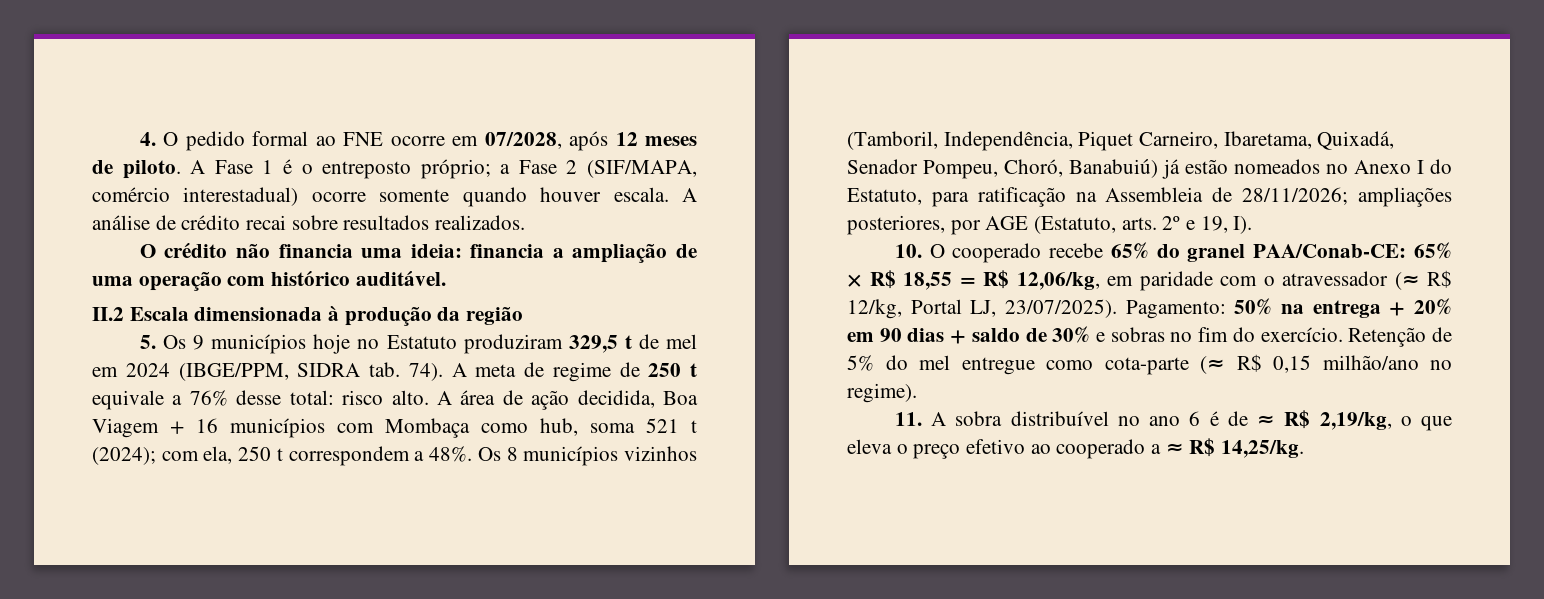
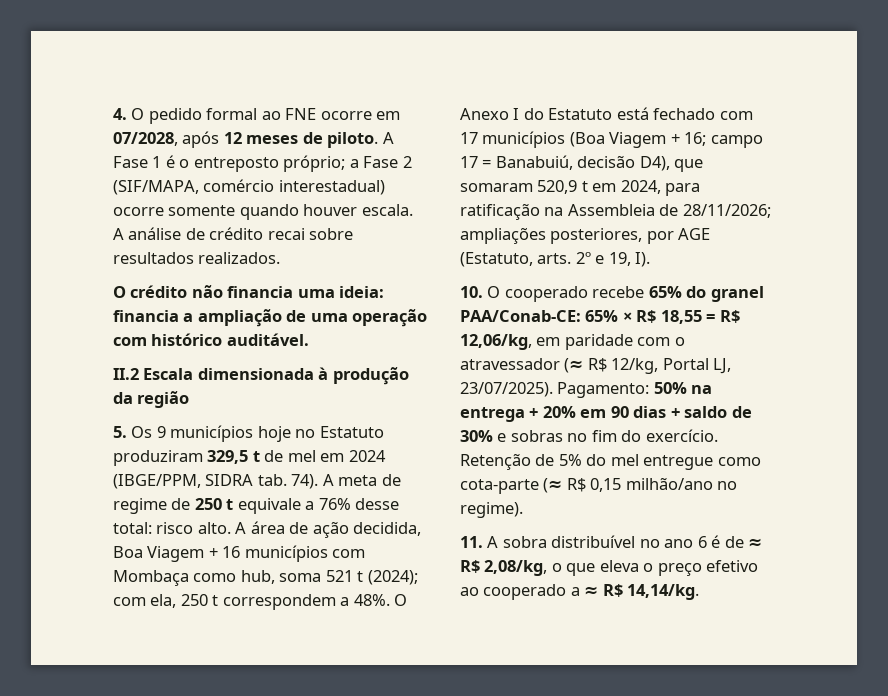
- Os 8 municípios vizinhos (Tamboril, Independência, Piquet Carneiro, Ibaretama, Quixadá, Senador Pompeu, Choró, Banabuiú) já estão nomeados no Anexo I do Estatuto, para ratificação na Assembleia de 28/11/2026; ampliações posteriores, por AGE (Estatuto, arts. 2º e 19, I).
+ O Anexo I do Estatuto está fechado com 17 municípios (Boa Viagem + 16; campo 17 = Banabuiú, decisão D4), que somaram 520,9 t em 2024, para ratificação na Assembleia de 28/11/2026; ampliações posteriores, por AGE (Estatuto, arts. 2º e 19, I).
- 11. A sobra distribuível no ano 6 é de ≈ R$ 2,19/kg, o que eleva o preço efetivo ao cooperado a ≈ R$ 14,25/kg.
+ 11. A sobra distribuível no ano 6 é de ≈ R$ 2,08/kg, o que eleva o preço efetivo ao cooperado a ≈ R$ 14,14/kg.

